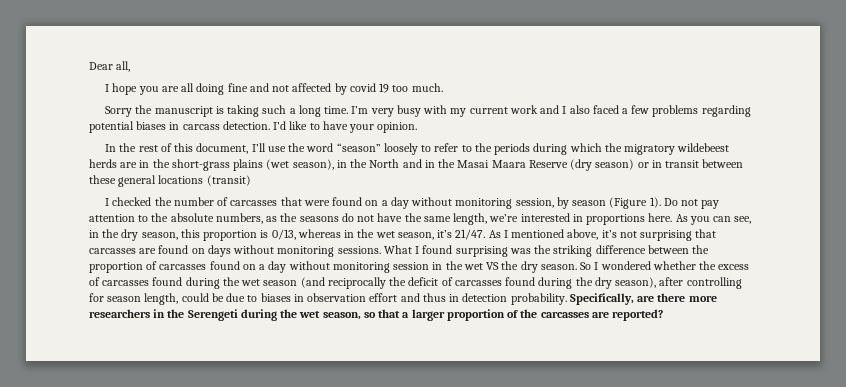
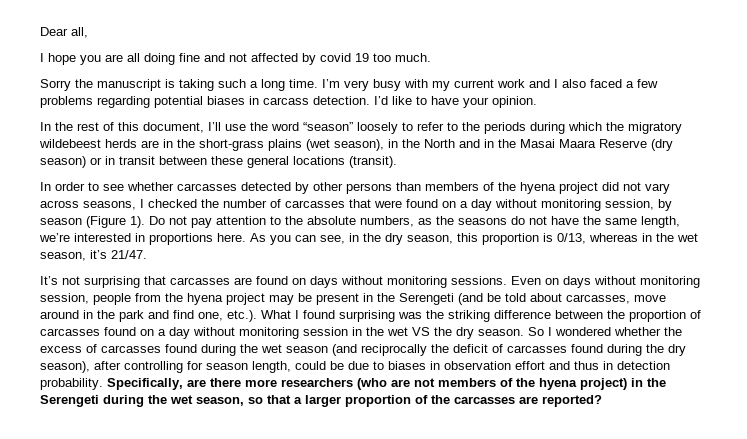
- In the rest of this document, I’ll use the word “season” loosely to refer to the periods during which the migratory wildebeest herds are in the short-grass plains (wet season), in the North and in the Masai Maara Reserve (dry season) or in transit between these general locations (transit)
- I checked the number of carcasses that were found on a day without monitoring session, by season (Figure 1).
+ In the rest of this document, I’ll use the word “season” loosely to refer to the periods during which the migratory wildebeest herds are in the short-grass plains (wet season), in the North and in the Masai Maara Reserve (dry season) or in transit between these general locations (transit).
+ In order to see whether carcasses detected by other persons than members of the hyena project did not vary across seasons, I checked the number of carcasses that were found on a day without monitoring session, by season (Figure 1).
- As you can see, in the dry season, this proportion is 0/13, whereas in the wet season, it’s 21/47. As I mentioned above, it’s not surprising that carcasses are found on days without monitoring sessions.
+ As you can see, in the dry season, this proportion is 0/13, whereas in the wet season, it’s 21/47.
+ It’s not surprising that carcasses are found on days without monitoring sessions.
- What I found surprising was the striking difference between the proportion of carcasses found on a day without monitoring session in the wet VS the dry season.
+ Even on days without monitoring session, people from the hyena project may be present in the Serengeti (and be told about carcasses, move around in the park and find one, etc.). What I found surprising was the striking difference between the proportion of carcasses found on a day without monitoring session in the wet VS the dry season.
- Specifically, are there more researchers in the Serengeti during the wet season, so that a larger proportion of the carcasses are reported?
+ Specifically, are there more researchers (who are not members of the hyena project) in the Serengeti during the wet season, so that a larger proportion of the carcasses are reported?

